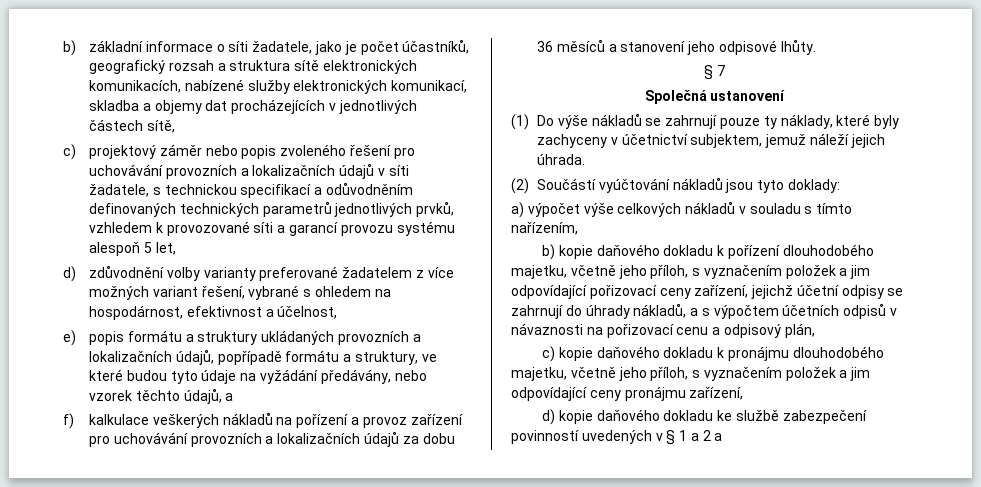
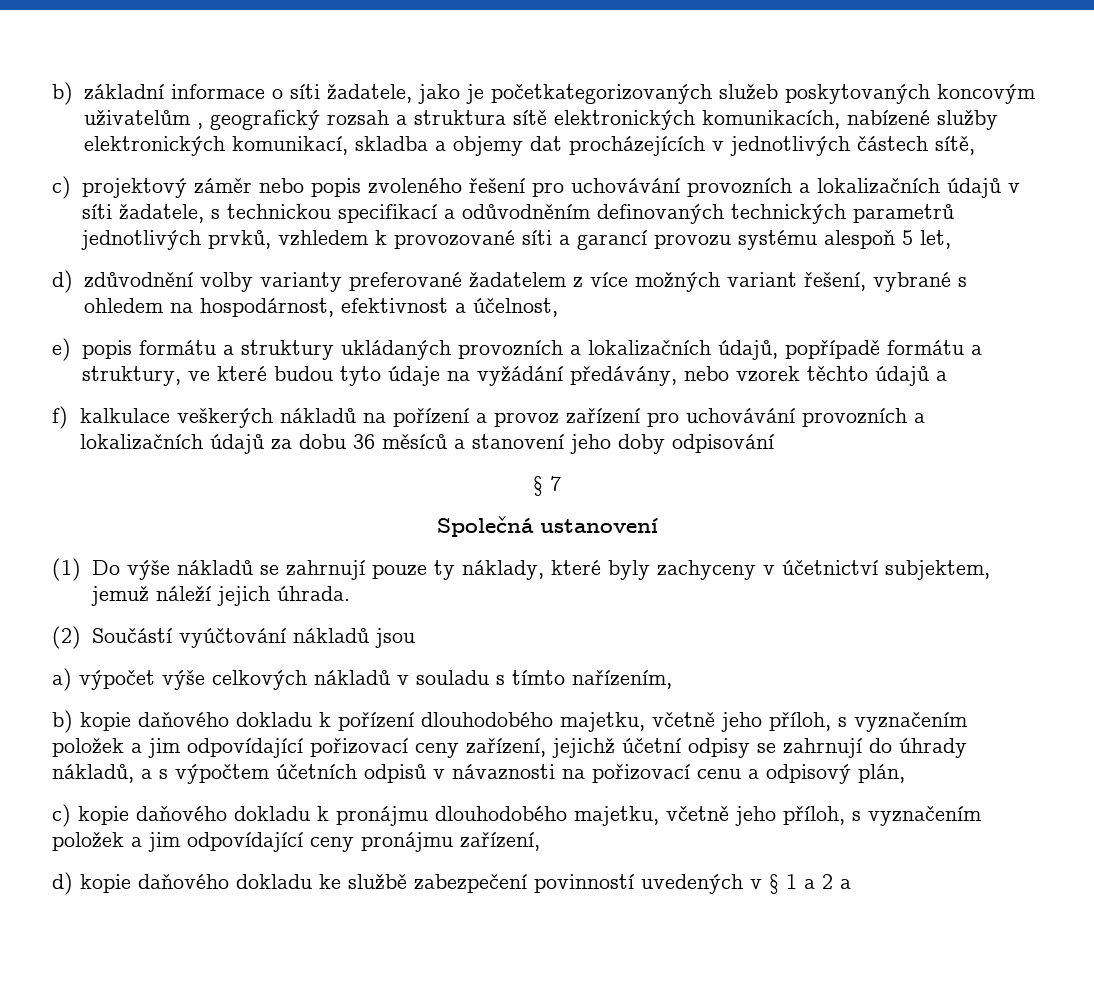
- b) základní informace o síti žadatele, jako je počet účastníků, geografický rozsah a struktura sítě elektronických komunikacích, nabízené služby elektronických komunikací, skladba a objemy dat procházejících v jednotlivých částech sítě,
+ b) základní informace o síti žadatele, jako je početkategorizovaných služeb poskytovaných koncovým uživatelům , geografický rozsah a struktura sítě elektronických komunikacích, nabízené služby elektronických komunikací, skladba a objemy dat procházejících v jednotlivých částech sítě,
- e) popis formátu a struktury ukládaných provozních a lokalizačních údajů, popřípadě formátu a struktury, ve které budou tyto údaje na vyžádání předávány, nebo vzorek těchto údajů, a
+ e) popis formátu a struktury ukládaných provozních a lokalizačních údajů, popřípadě formátu a struktury, ve které budou tyto údaje na vyžádání předávány, nebo vzorek těchto údajů a
- f) kalkulace veškerých nákladů na pořízení a provoz zařízení pro uchovávání provozních a lokalizačních údajů za dobu 36 měsíců a stanovení jeho odpisové lhůty.
+ f) kalkulace veškerých nákladů na pořízení a provoz zařízení pro uchovávání provozních a lokalizačních údajů za dobu 36 měsíců a stanovení jeho doby odpisování
- (2) Součástí vyúčtování nákladů jsou tyto doklady:
+ (2) Součástí vyúčtování nákladů jsou

